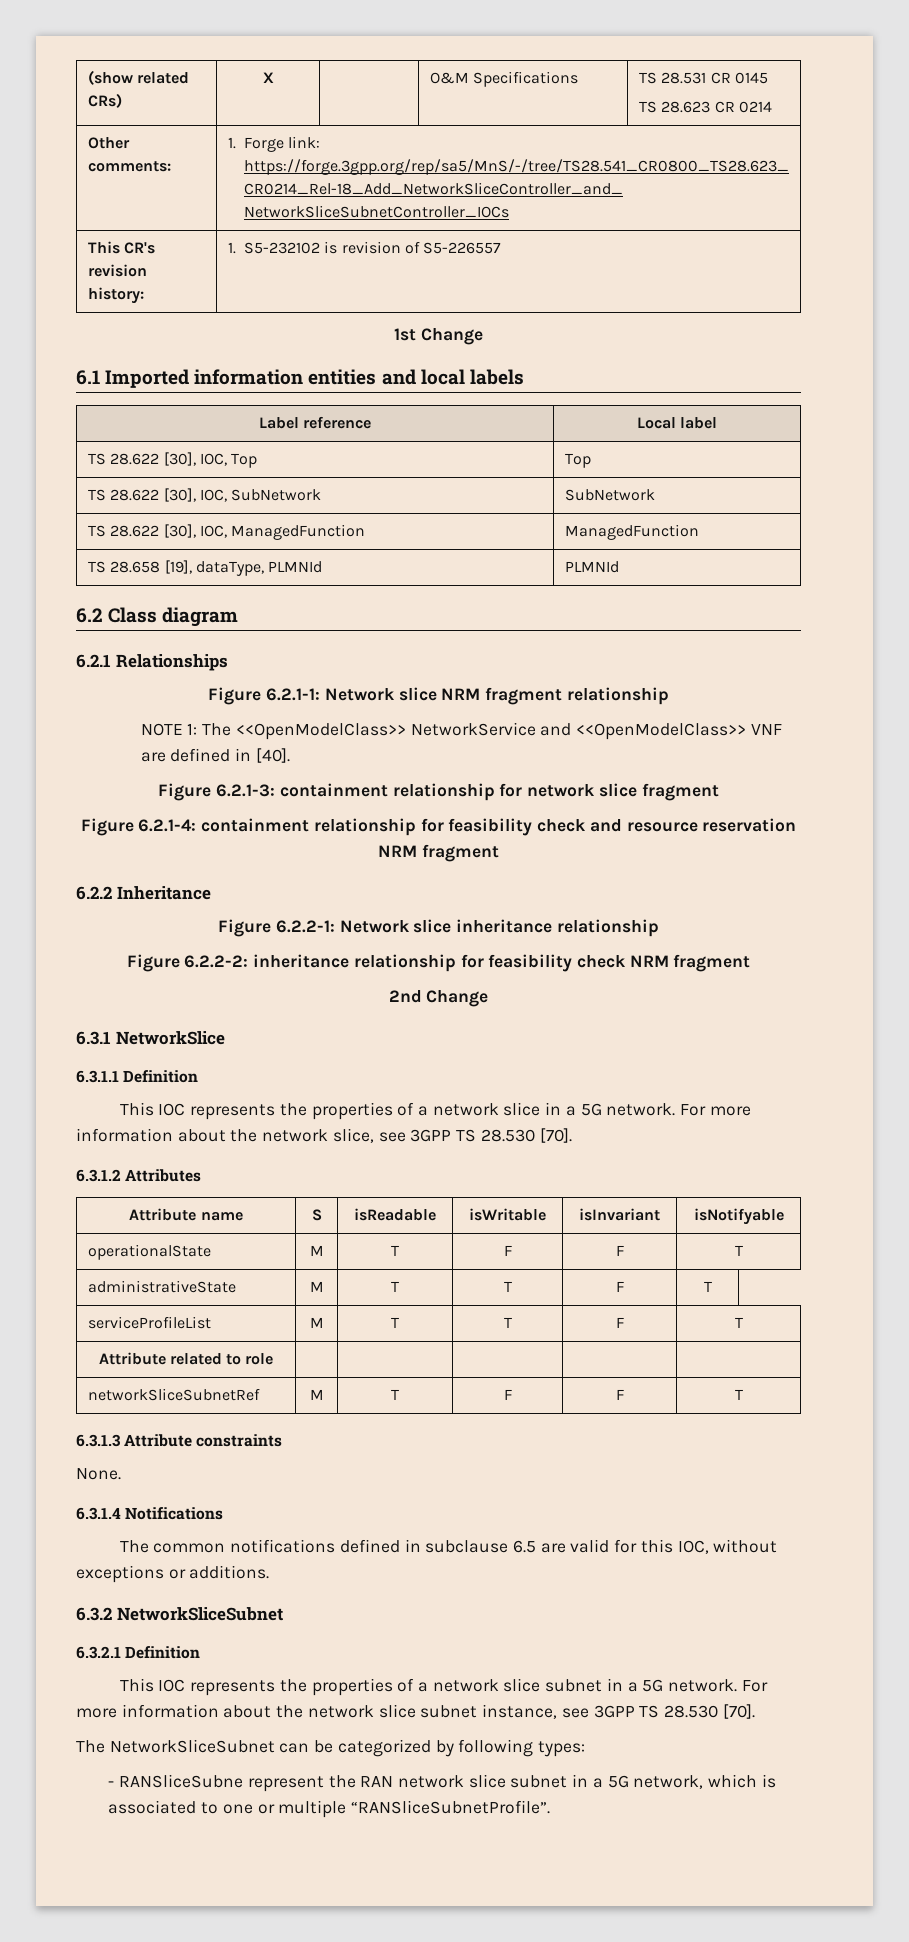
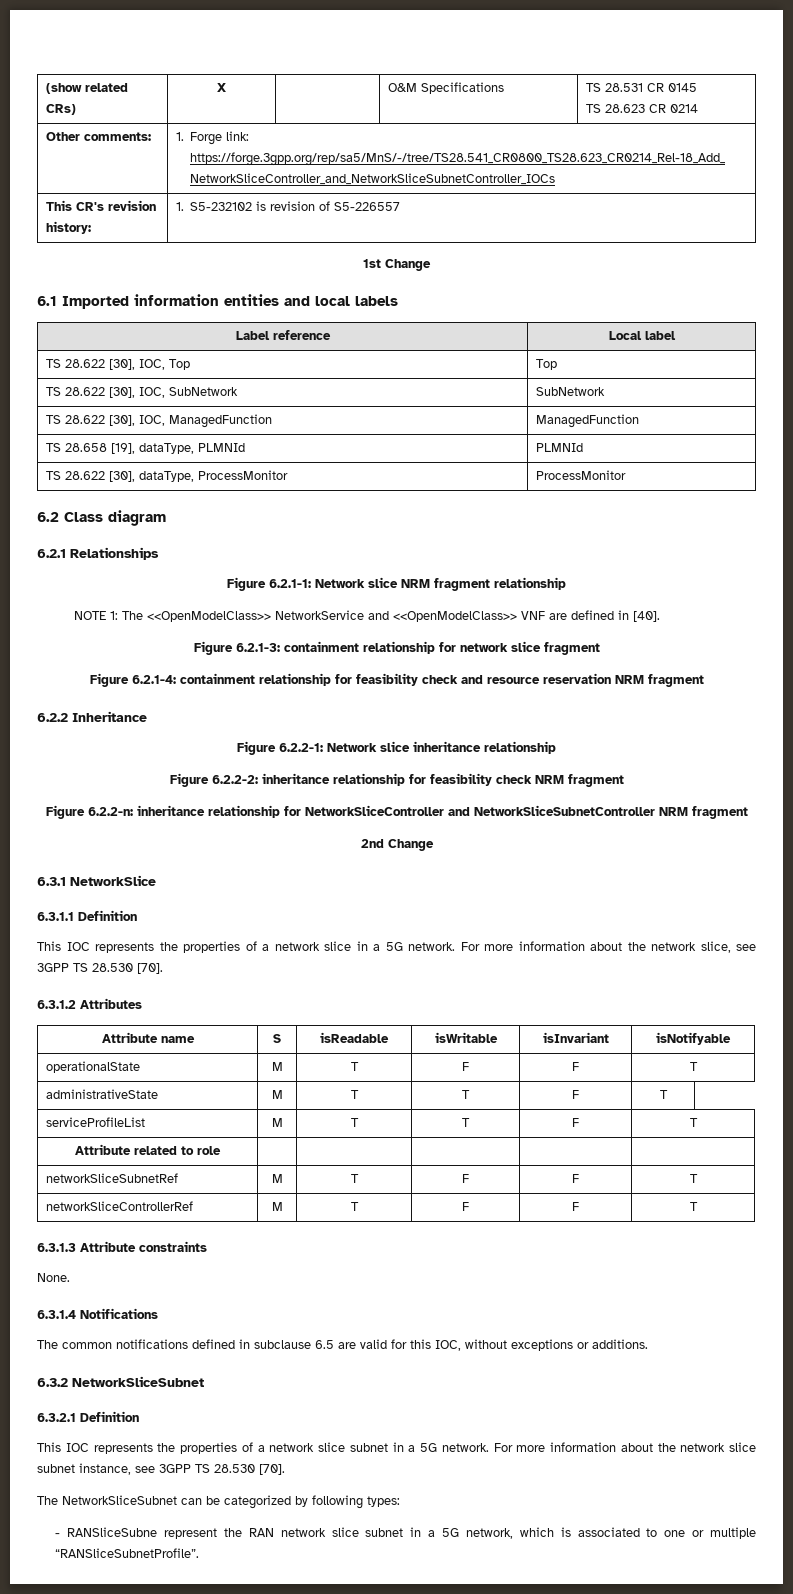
+ TS 28.622 [30], dataType, ProcessMonitor | ProcessMonitor
+ Figure 6.2.2-n: inheritance relationship for NetworkSliceController and NetworkSliceSubnetController NRM fragment
+ networkSliceControllerRef | M | T | F | F | T

